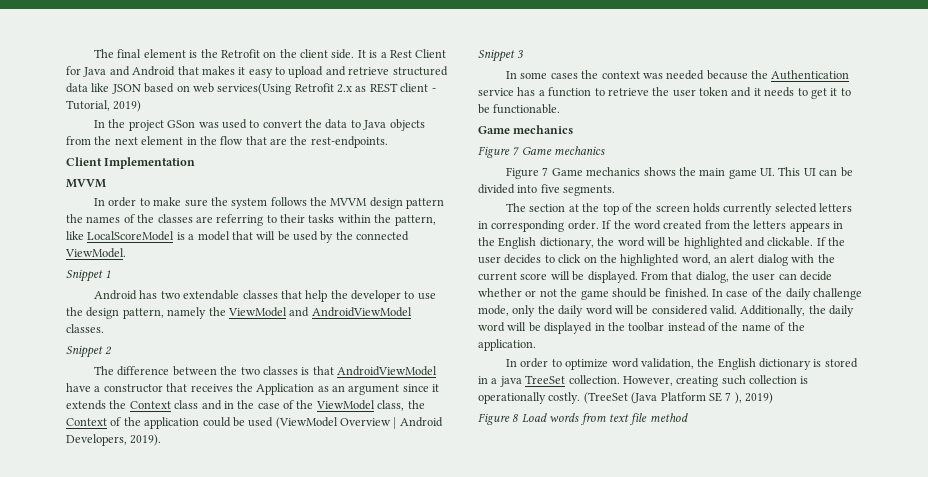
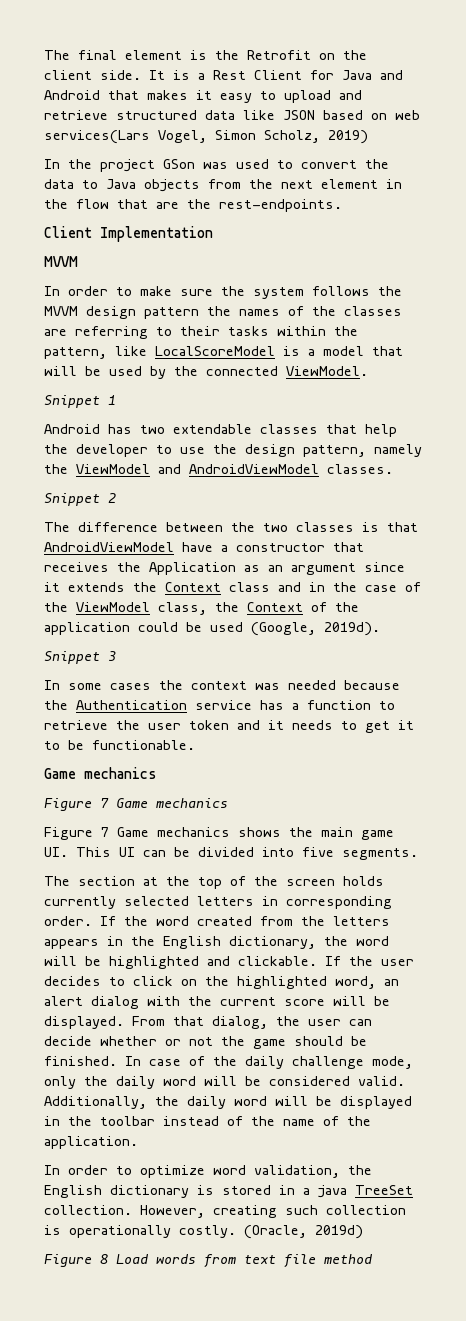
- It is a Rest Client for Java and Android that makes it easy to upload and retrieve structured data like JSON based on web services(Using Retrofit 2.x as REST client - Tutorial, 2019)
+ It is a Rest Client for Java and Android that makes it easy to upload and retrieve structured data like JSON based on web services(Lars Vogel, Simon Scholz, 2019)
- The difference between the two classes is that AndroidViewModel have a constructor that receives the Application as an argument since it extends the Context class and in the case of the ViewModel class, the Context of the application could be used (ViewModel Overview | Android Developers, 2019).
+ The difference between the two classes is that AndroidViewModel have a constructor that receives the Application as an argument since it extends the Context class and in the case of the ViewModel class, the Context of the application could be used (Google, 2019d).
- (TreeSet (Java Platform SE 7 ), 2019)
+ (Oracle, 2019d)

